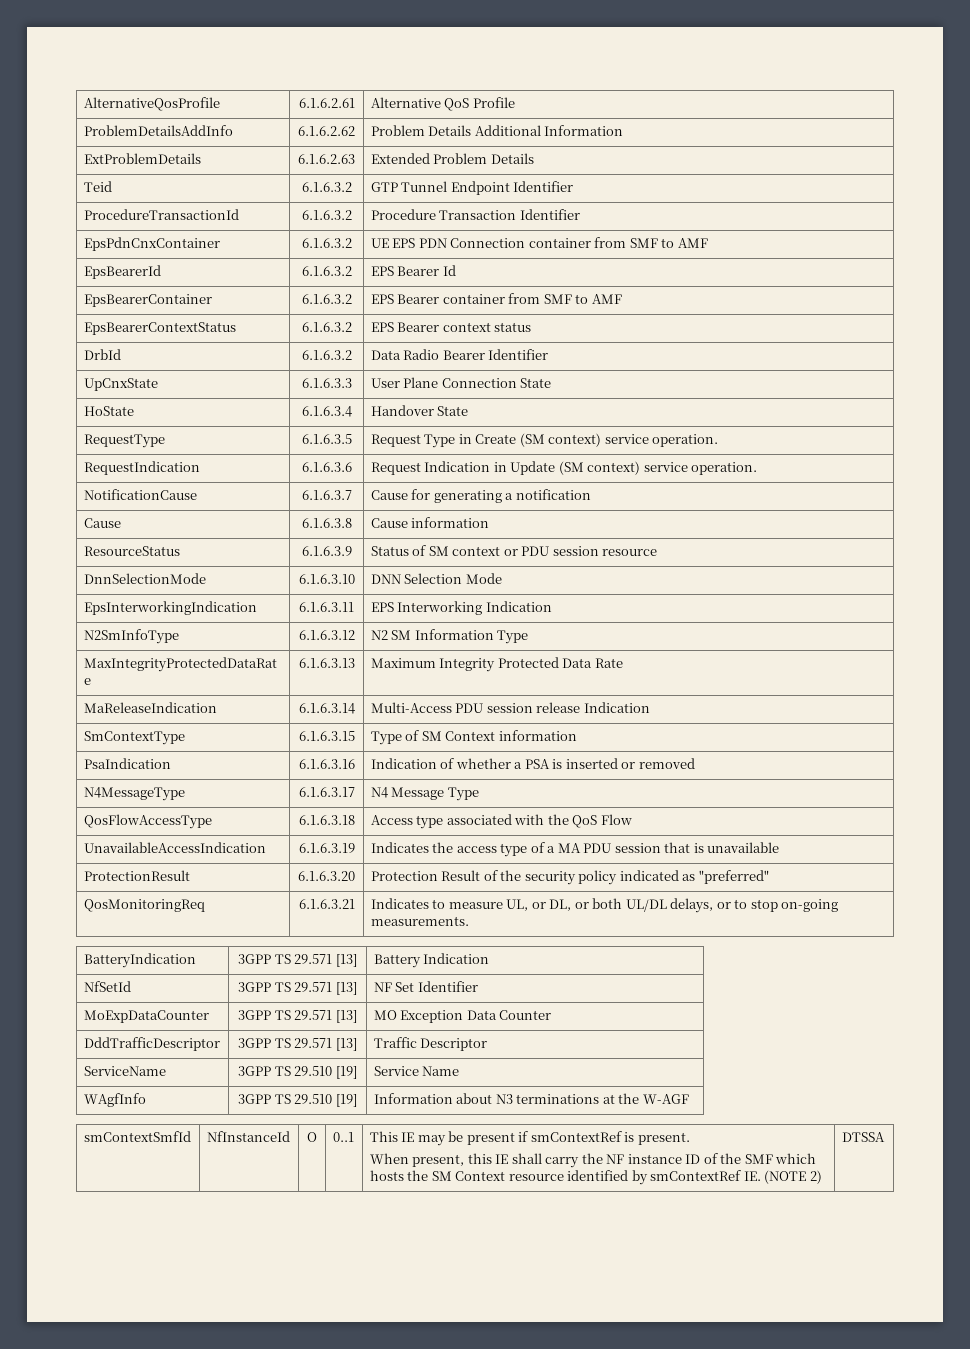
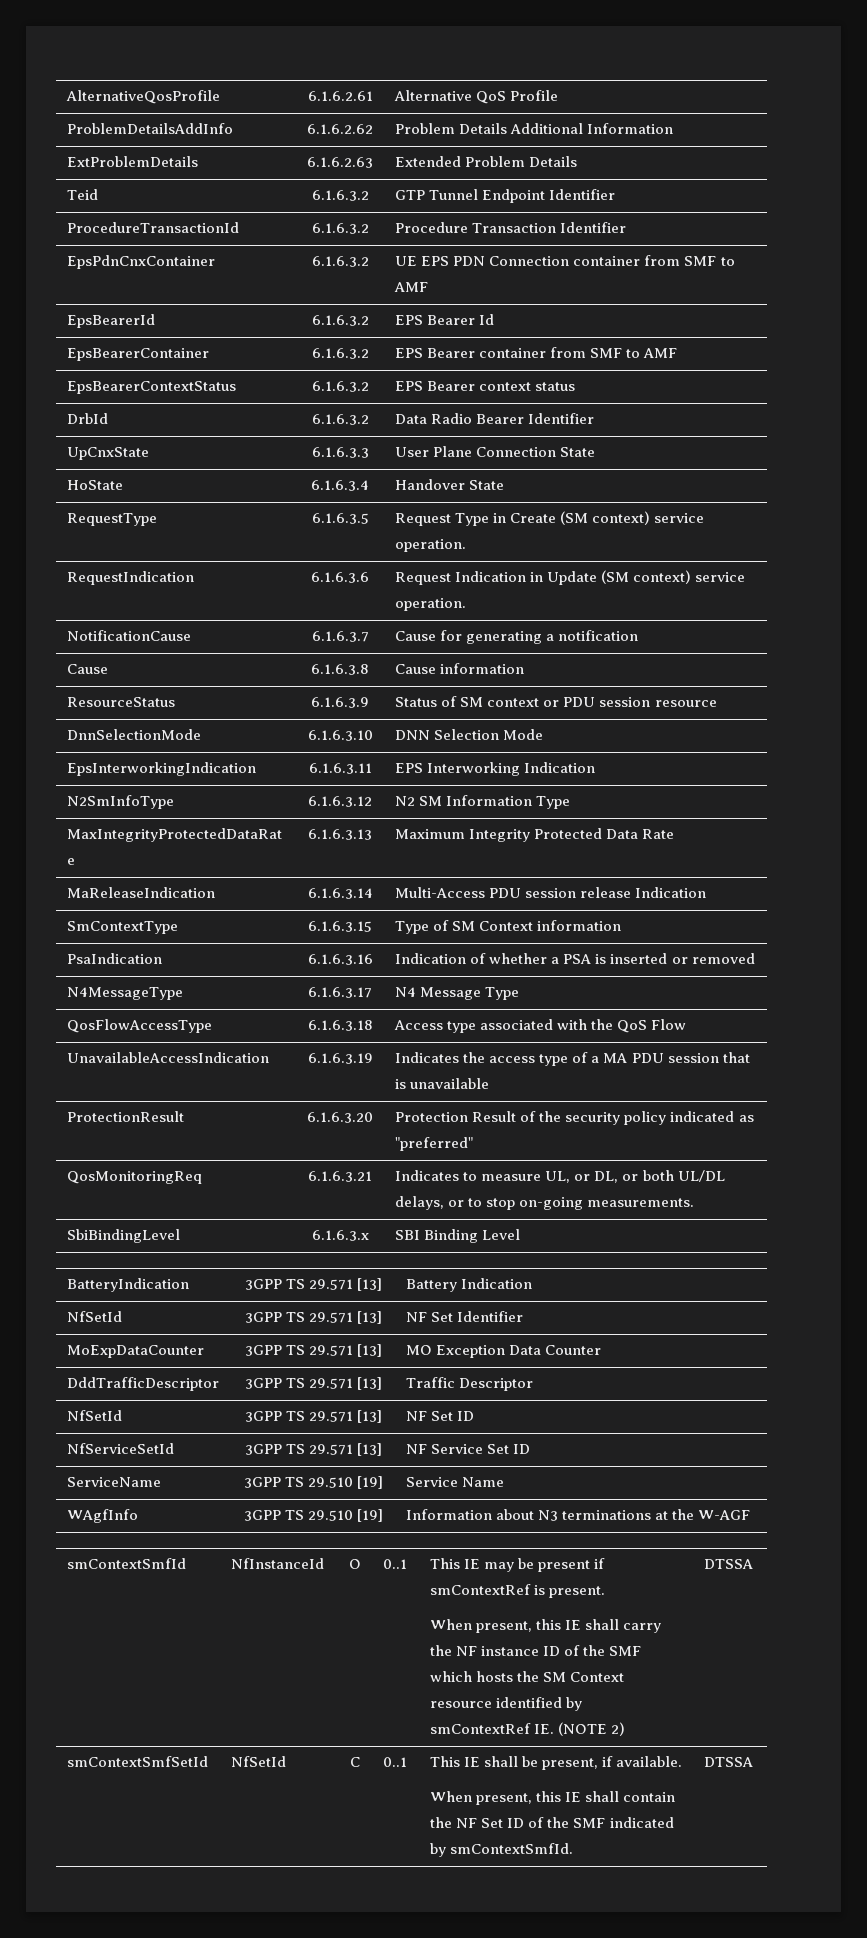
+ SbiBindingLevel | 6.1.6.3.x | SBI Binding Level
+ NfSetId | 3GPP TS 29.571 [13] | NF Set ID
+ NfServiceSetId | 3GPP TS 29.571 [13] | NF Service Set ID
+ smContextSmfSetId | NfSetId | C | 0..1 | This IE shall be present, if available.
+ When present, this IE shall contain the NF Set ID of the SMF indicated by smContextSmfId. | DTSSA

